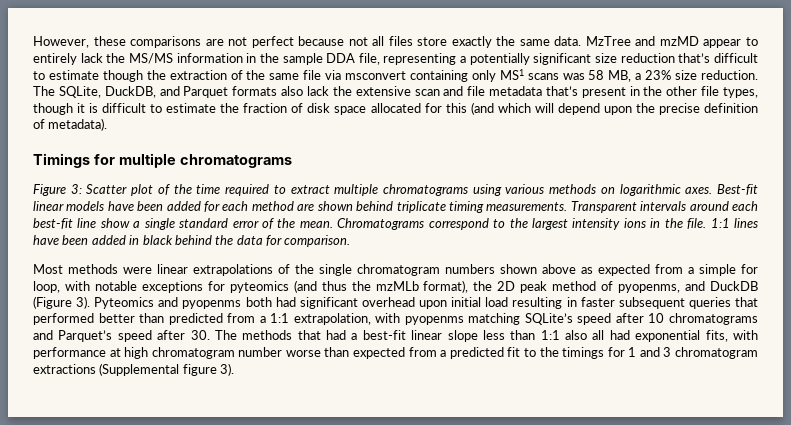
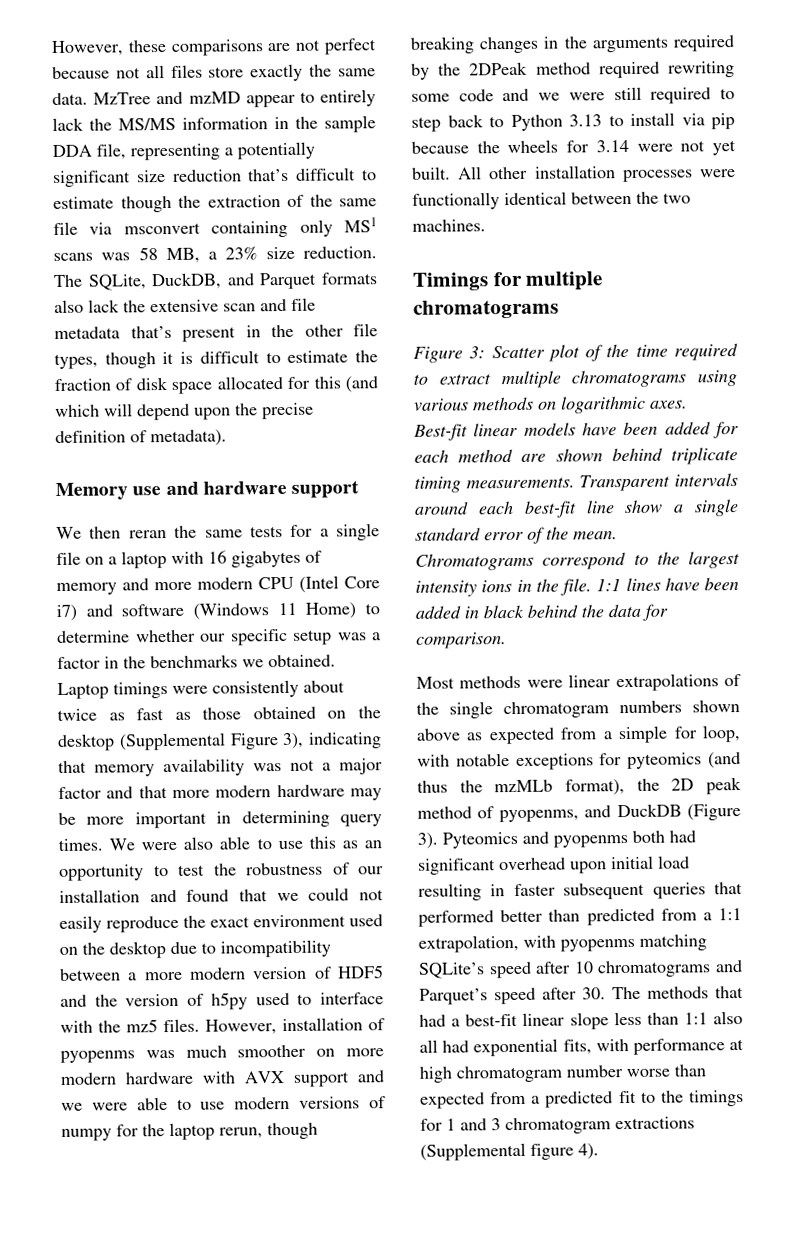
+ Memory use and hardware support
+ We then reran the same tests for a single file on a laptop with 16 gigabytes of memory and more modern CPU (Intel Core i7) and software (Windows 11 Home) to determine whether our specific setup was a factor in the benchmarks we obtained. Laptop timings were consistently about twice as fast as those obtained on the desktop (Supplemental Figure 3), indicating that memory availability was not a major factor and that more modern hardware may be more important in determining query times. We were also able to use this as an opportunity to test the robustness of our installation and found that we could not easily reproduce the exact environment used on the desktop due to incompatibility between a more modern version of HDF5 and the version of h5py used to interface with the mz5 files. However, installation of pyopenms was much smoother on more modern hardware with AVX support and we were able to use modern versions of numpy for the laptop rerun, though breaking changes in the arguments required by the 2DPeak method required rewriting some code and we were still required to step back to Python 3.13 to install via pip because the wheels for 3.14 were not yet built. All other installation processes were functionally identical between the two machines.
- Pyteomics and pyopenms both had significant overhead upon initial load resulting in faster subsequent queries that performed better than predicted from a 1:1 extrapolation, with pyopenms matching SQLite’s speed after 10 chromatograms and Parquet’s speed after 30. The methods that had a best-fit linear slope less than 1:1 also all had exponential fits, with performance at high chromatogram number worse than expected from a predicted fit to the timings for 1 and 3 chromatogram extractions (Supplemental figure 3).
+ Pyteomics and pyopenms both had significant overhead upon initial load resulting in faster subsequent queries that performed better than predicted from a 1:1 extrapolation, with pyopenms matching SQLite’s speed after 10 chromatograms and Parquet’s speed after 30. The methods that had a best-fit linear slope less than 1:1 also all had exponential fits, with performance at high chromatogram number worse than expected from a predicted fit to the timings for 1 and 3 chromatogram extractions (Supplemental figure 4).

